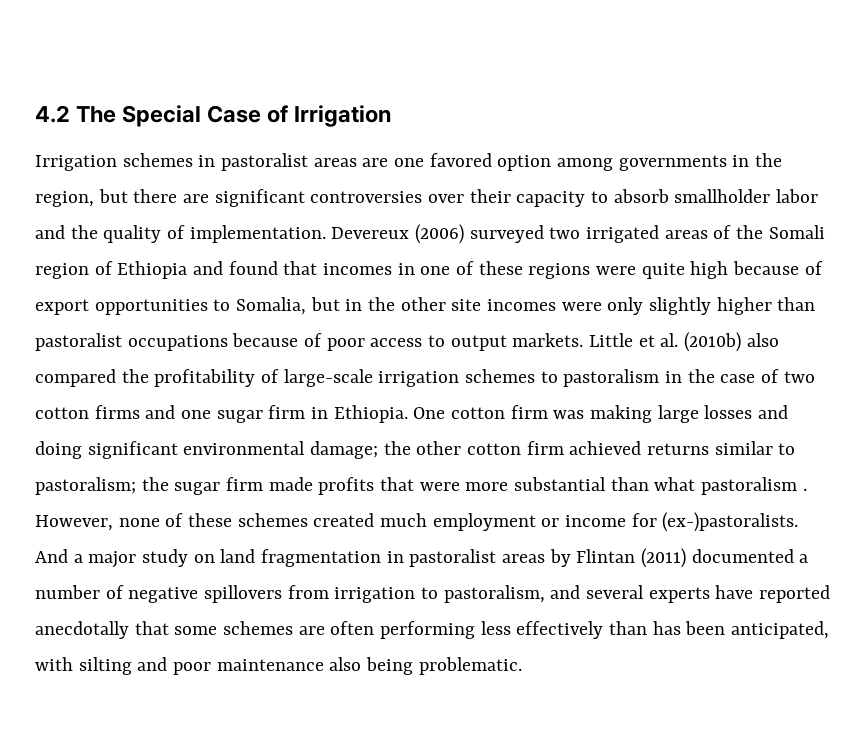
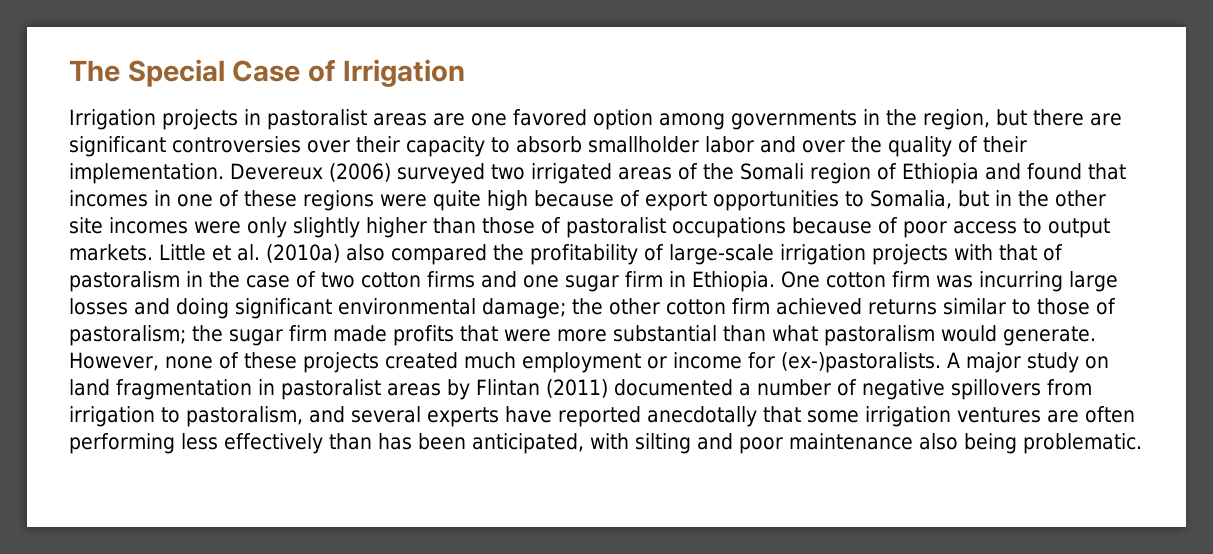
- 4.2 The Special Case of Irrigation
+ The Special Case of Irrigation
- Irrigation schemes in pastoralist areas are one favored option among governments in the region, but there are significant controversies over their capacity to absorb smallholder labor and the quality of implementation.
+ Irrigation projects in pastoralist areas are one favored option among governments in the region, but there are significant controversies over their capacity to absorb smallholder labor and over the quality of their implementation.
- Devereux (2006) surveyed two irrigated areas of the Somali region of Ethiopia and found that incomes in one of these regions were quite high because of export opportunities to Somalia, but in the other site incomes were only slightly higher than pastoralist occupations because of poor access to output markets.
+ Devereux (2006) surveyed two irrigated areas of the Somali region of Ethiopia and found that incomes in one of these regions were quite high because of export opportunities to Somalia, but in the other site incomes were only slightly higher than those of pastoralist occupations because of poor access to output markets.
- Little et al. (2010b) also compared the profitability of large-scale irrigation schemes to pastoralism in the case of two cotton firms and one sugar firm in Ethiopia.
+ Little et al. (2010a) also compared the profitability of large-scale irrigation projects with that of pastoralism in the case of two cotton firms and one sugar firm in Ethiopia.
- One cotton firm was making large losses and doing significant environmental damage; the other cotton firm achieved returns similar to pastoralism; the sugar firm made profits that were more substantial than what pastoralism .
+ One cotton firm was incurring large losses and doing significant environmental damage; the other cotton firm achieved returns similar to those of pastoralism; the sugar firm made profits that were more substantial than what pastoralism would generate.
- However, none of these schemes created much employment or income for (ex-)pastoralists.
+ However, none of these projects created much employment or income for (ex-)pastoralists.
- And a major study on land fragmentation in pastoralist areas by Flintan (2011) documented a number of negative spillovers from irrigation to pastoralism, and several experts have reported anecdotally that some schemes are often performing less effectively than has been anticipated, with silting and poor maintenance also being problematic.
+ A major study on land fragmentation in pastoralist areas by Flintan (2011) documented a number of negative spillovers from irrigation to pastoralism, and several experts have reported anecdotally that some irrigation ventures are often performing less effectively than has been anticipated, with silting and poor maintenance also being problematic.

